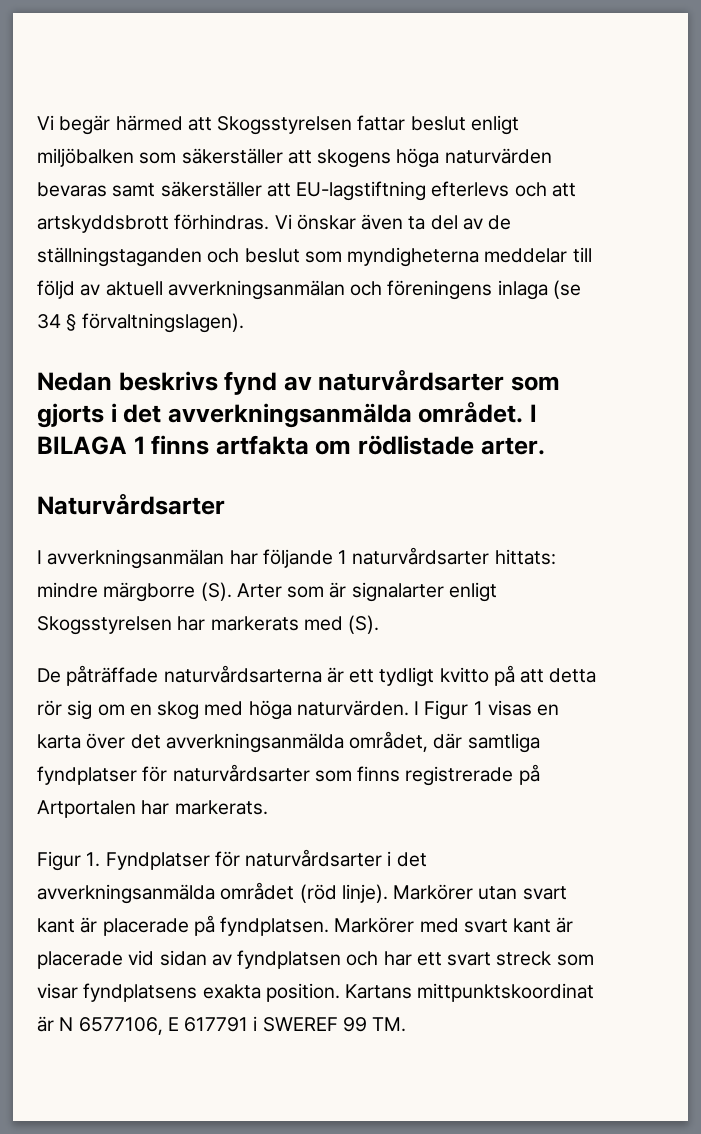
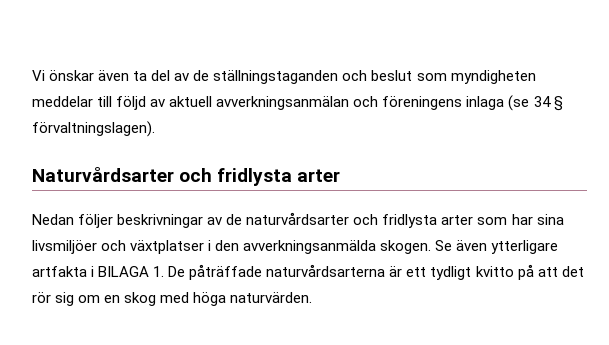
- Vi begär härmed att Skogsstyrelsen fattar beslut enligt miljöbalken som säkerställer att skogens höga naturvärden bevaras samt säkerställer att EU-lagstiftning efterlevs och att artskyddsbrott förhindras. Vi önskar även ta del av de ställningstaganden och beslut som myndigheterna meddelar till följd av aktuell avverkningsanmälan och föreningens inlaga (se 34 § förvaltningslagen).
+ Vi önskar även ta del av de ställningstaganden och beslut som myndigheten meddelar till följd av aktuell avverkningsanmälan och föreningens inlaga (se 34 § förvaltningslagen).
- Nedan beskrivs fynd av naturvårdsarter som gjorts i det avverkningsanmälda området. I BILAGA 1 finns artfakta om rödlistade arter.
- Naturvårdsarter
- I avverkningsanmälan har följande 1 naturvårdsarter hittats: mindre märgborre (S). Arter som är signalarter enligt Skogsstyrelsen har markerats med (S).
- De påträffade naturvårdsarterna är ett tydligt kvitto på att detta rör sig om en skog med höga naturvärden. I Figur 1 visas en karta över det avverkningsanmälda området, där samtliga fyndplatser för naturvårdsarter som finns registrerade på Artportalen har markerats.
- Figur 1. Fyndplatser för naturvårdsarter i det avverkningsanmälda området (röd linje). Markörer utan svart kant är placerade på fyndplatsen. Markörer med svart kant är placerade vid sidan av fyndplatsen och har ett svart streck som visar fyndplatsens exakta position. Kartans mittpunktskoordinat är N 6577106, E 617791 i SWEREF 99 TM.
+ Naturvårdsarter och fridlysta arter
+ Nedan följer beskrivningar av de naturvårdsarter och fridlysta arter som har sina livsmiljöer och växtplatser i den avverkningsanmälda skogen. Se även ytterligare artfakta i BILAGA 1. De påträffade naturvårdsarterna är ett tydligt kvitto på att det rör sig om en skog med höga naturvärden.

